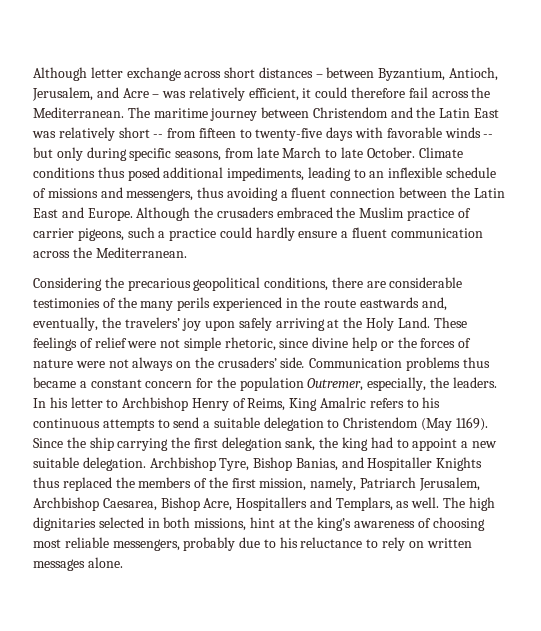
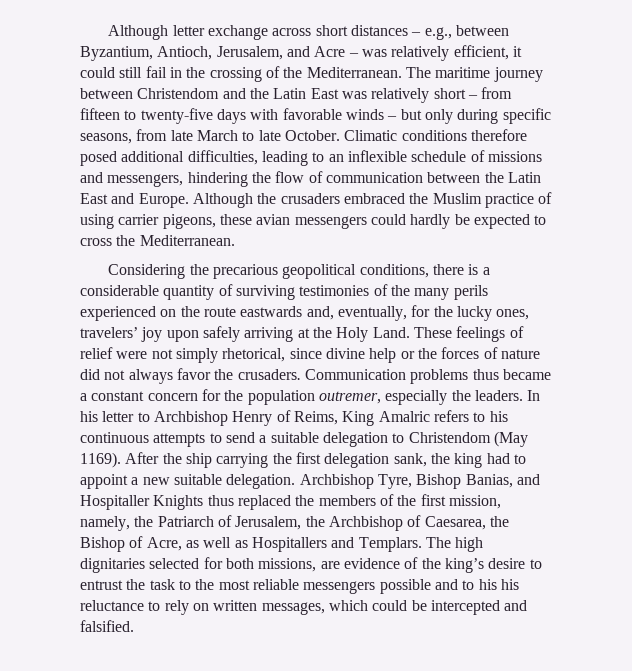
- Although letter exchange across short distances – between Byzantium, Antioch, Jerusalem, and Acre – was relatively efficient, it could therefore fail across the Mediterranean.
+ Although letter exchange across short distances – e.g., between Byzantium, Antioch, Jerusalem, and Acre – was relatively efficient, it could still fail in the crossing of the Mediterranean.
- The maritime journey between Christendom and the Latin East was relatively short -- from fifteen to twenty-five days with favorable winds -- but only during specific seasons, from late March to late October.
+ The maritime journey between Christendom and the Latin East was relatively short – from fifteen to twenty-five days with favorable winds – but only during specific seasons, from late March to late October.
- Climate conditions thus posed additional impediments, leading to an inflexible schedule of missions and messengers, thus avoiding a fluent connection between the Latin East and Europe.
+ Climatic conditions therefore posed additional difficulties, leading to an inflexible schedule of missions and messengers, hindering the flow of communication between the Latin East and Europe.
- Although the crusaders embraced the Muslim practice of carrier pigeons, such a practice could hardly ensure a fluent communication across the Mediterranean.
+ Although the crusaders embraced the Muslim practice of using carrier pigeons, these avian messengers could hardly be expected to cross the Mediterranean.
- Considering the precarious geopolitical conditions, there are considerable testimonies of the many perils experienced in the route eastwards and, eventually, the travelers’ joy upon safely arriving at the Holy Land.
+ Considering the precarious geopolitical conditions, there is a considerable quantity of surviving testimonies of the many perils experienced on the route eastwards and, eventually, for the lucky ones, travelers’ joy upon safely arriving at the Holy Land.
- These feelings of relief were not simple rhetoric, since divine help or the forces of nature were not always on the crusaders’ side.
+ These feelings of relief were not simply rhetorical, since divine help or the forces of nature did not always favor the crusaders.
- Communication problems thus became a constant concern for the population Outremer, especially, the leaders.
+ Communication problems thus became a constant concern for the population outremer, especially the leaders.
- Since the ship carrying the first delegation sank, the king had to appoint a new suitable delegation.
+ After the ship carrying the first delegation sank, the king had to appoint a new suitable delegation.
- Archbishop Tyre, Bishop Banias, and Hospitaller Knights thus replaced the members of the first mission, namely, Patriarch Jerusalem, Archbishop Caesarea, Bishop Acre, Hospitallers and Templars, as well.
+ Archbishop Tyre, Bishop Banias, and Hospitaller Knights thus replaced the members of the first mission, namely, the Patriarch of Jerusalem, the Archbishop of Caesarea, the Bishop of Acre, as well as Hospitallers and Templars.
- The high dignitaries selected in both missions, hint at the king’s awareness of choosing most reliable messengers, probably due to his reluctance to rely on written messages alone.
+ The high dignitaries selected for both missions, are evidence of the king’s desire to entrust the task to the most reliable messengers possible and to his his reluctance to rely on written messages, which could be intercepted and falsified.

